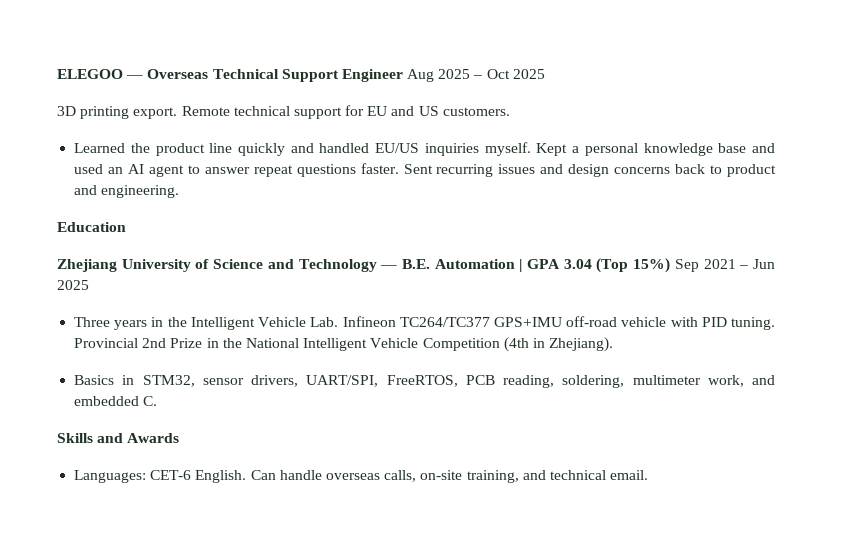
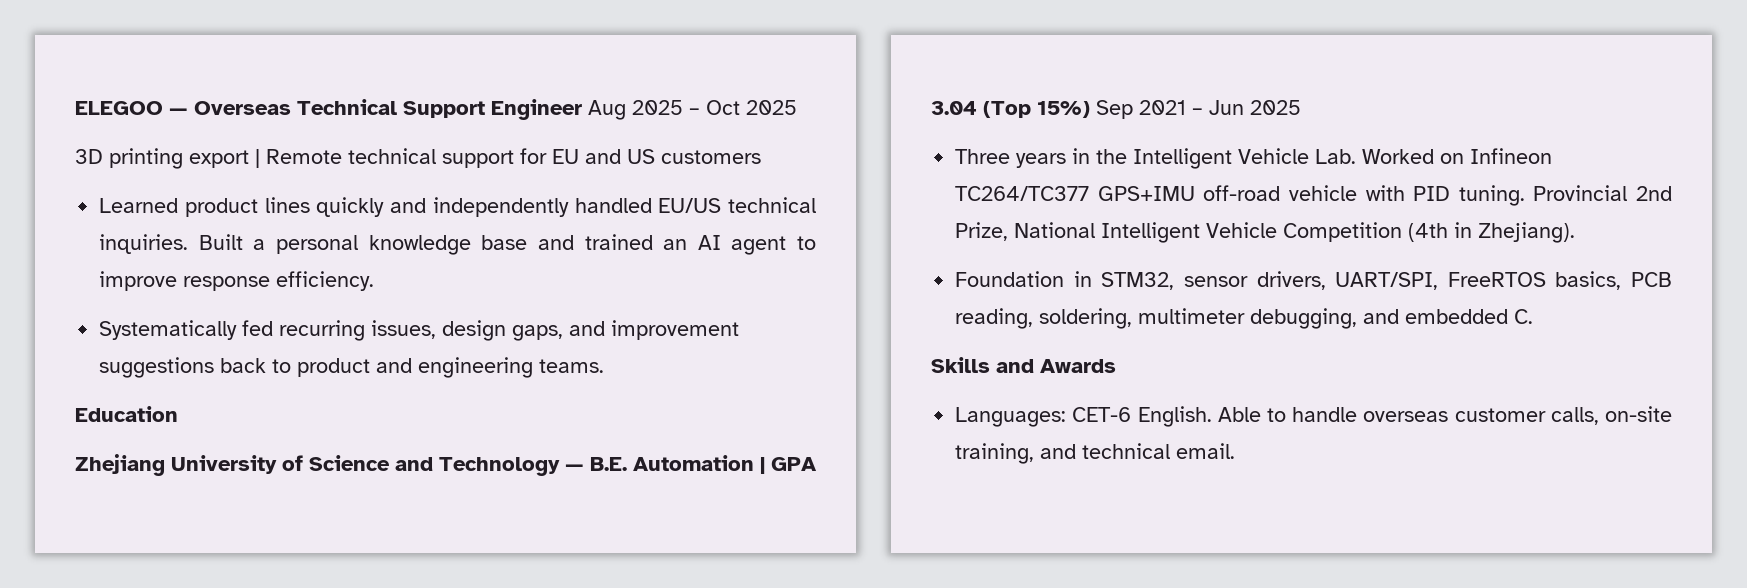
- 3D printing export. Remote technical support for EU and US customers.
+ 3D printing export | Remote technical support for EU and US customers
- Learned the product line quickly and handled EU/US inquiries myself. Kept a personal knowledge base and used an AI agent to answer repeat questions faster. Sent recurring issues and design concerns back to product and engineering.
+ Learned product lines quickly and independently handled EU/US technical inquiries. Built a personal knowledge base and trained an AI agent to improve response efficiency.
+ Systematically fed recurring issues, design gaps, and improvement suggestions back to product and engineering teams.
- Three years in the Intelligent Vehicle Lab. Infineon TC264/TC377 GPS+IMU off-road vehicle with PID tuning.
+ Three years in the Intelligent Vehicle Lab. Worked on Infineon TC264/TC377 GPS+IMU off-road vehicle with PID tuning.
- Provincial 2nd Prize in the National Intelligent Vehicle Competition (4th in Zhejiang).
+ Provincial 2nd Prize, National Intelligent Vehicle Competition (4th in Zhejiang).
- Basics in STM32, sensor drivers, UART/SPI, FreeRTOS, PCB reading, soldering, multimeter work, and embedded C.
+ Foundation in STM32, sensor drivers, UART/SPI, FreeRTOS basics, PCB reading, soldering, multimeter debugging, and embedded C.
- Can handle overseas calls, on-site training, and technical email.
+ Able to handle overseas customer calls, on-site training, and technical email.

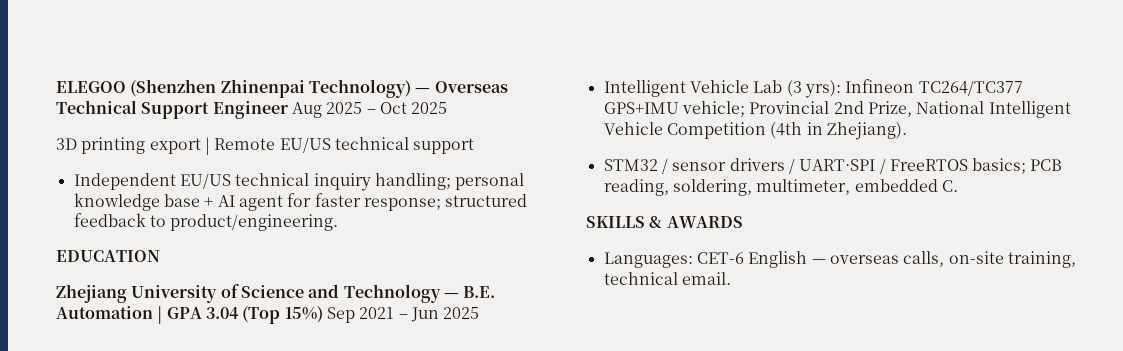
- ELEGOO — Overseas Technical Support Engineer Aug 2025 – Oct 2025
+ ELEGOO (Shenzhen Zhinenpai Technology) — Overseas Technical Support Engineer Aug 2025 – Oct 2025
- 3D printing export | Remote technical support for EU and US customers
- Learned product lines quickly and independently handled EU/US technical inquiries. Built a personal knowledge base and trained an AI agent to improve response efficiency.
- Systematically fed recurring issues, design gaps, and improvement suggestions back to product and engineering teams.
- Education
+ 3D printing export | Remote EU/US technical support
+ Independent EU/US technical inquiry handling; personal knowledge base + AI agent for faster response; structured feedback to product/engineering.
+ EDUCATION
- Three years in the Intelligent Vehicle Lab. Worked on Infineon TC264/TC377 GPS+IMU off-road vehicle with PID tuning. Provincial 2nd Prize, National Intelligent Vehicle Competition (4th in Zhejiang).
+ Intelligent Vehicle Lab (3 yrs): Infineon TC264/TC377 GPS+IMU vehicle; Provincial 2nd Prize, National Intelligent Vehicle Competition (4th in Zhejiang).
- Foundation in STM32, sensor drivers, UART/SPI, FreeRTOS basics, PCB reading, soldering, multimeter debugging, and embedded C.
+ STM32 / sensor drivers / UART·SPI / FreeRTOS basics; PCB reading, soldering, multimeter, embedded C.
- Skills and Awards
+ SKILLS & AWARDS
- Languages: CET-6 English. Able to handle overseas customer calls, on-site training, and technical email.
+ Languages: CET-6 English — overseas calls, on-site training, technical email.

